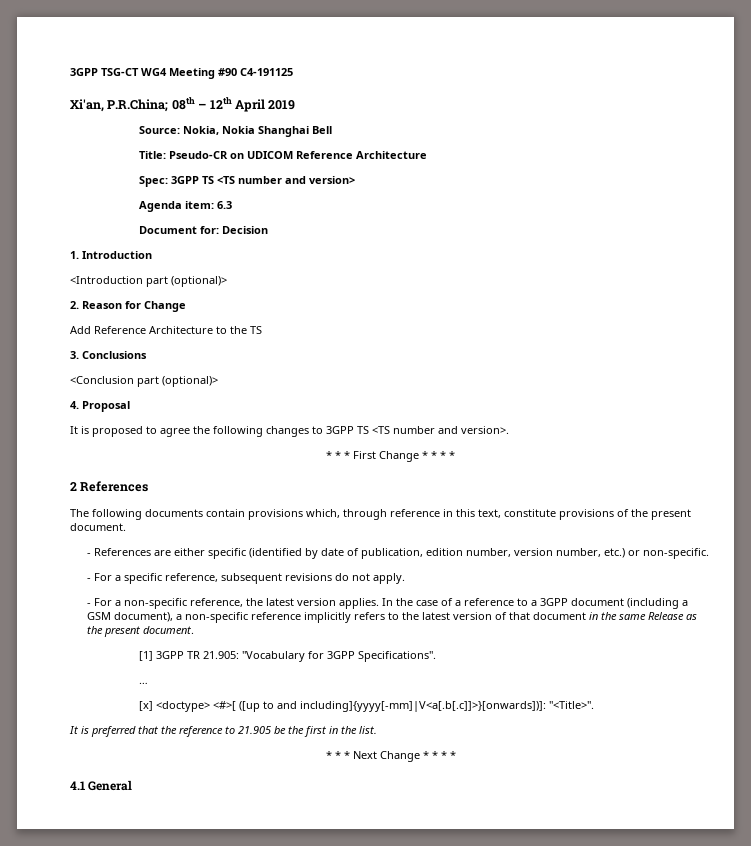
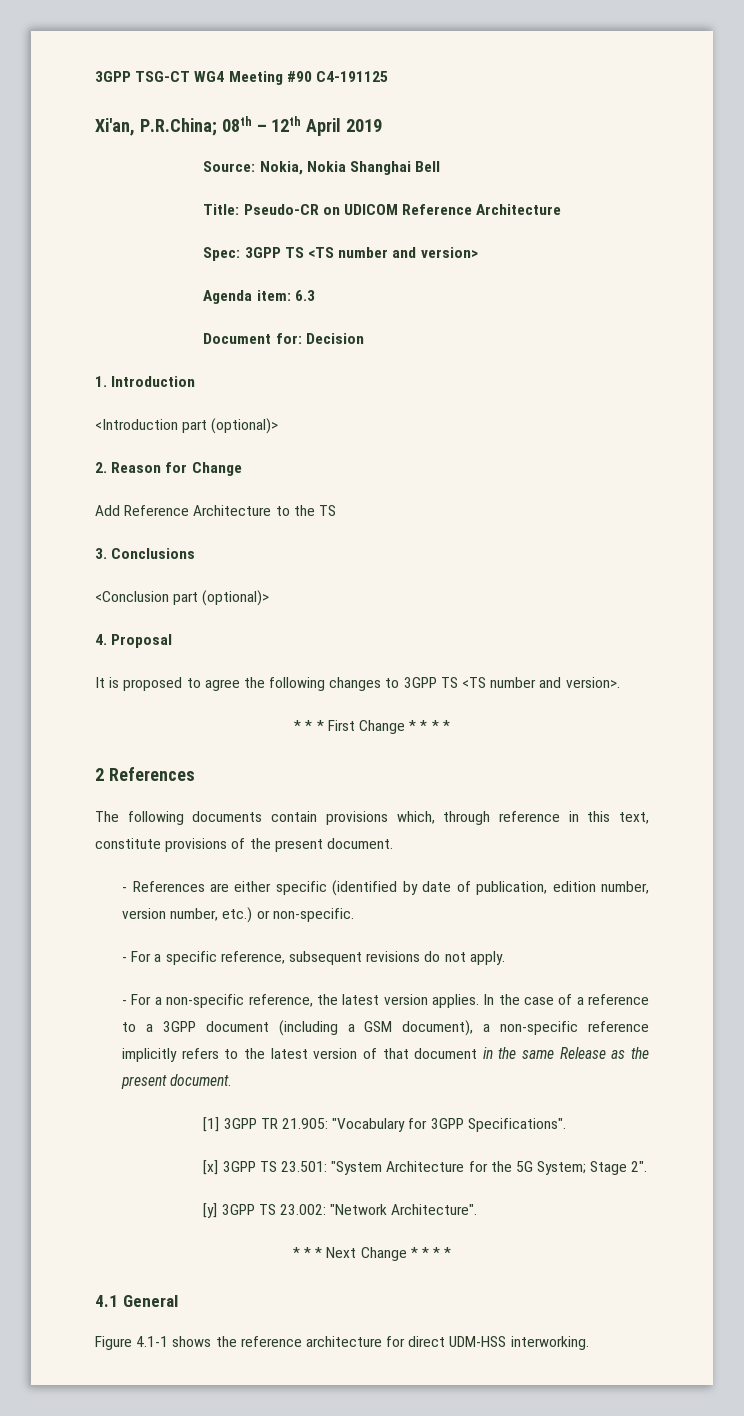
- …
- [x] <doctype> <#>[ ([up to and including]{yyyy[-mm]|V<a[.b[.c]]>}[onwards])]: "<Title>".
- It is preferred that the reference to 21.905 be the first in the list.
+ [x] 3GPP TS 23.501: "System Architecture for the 5G System; Stage 2".
+ [y] 3GPP TS 23.002: "Network Architecture".
+ Figure 4.1-1 shows the reference architecture for direct UDM-HSS interworking.

